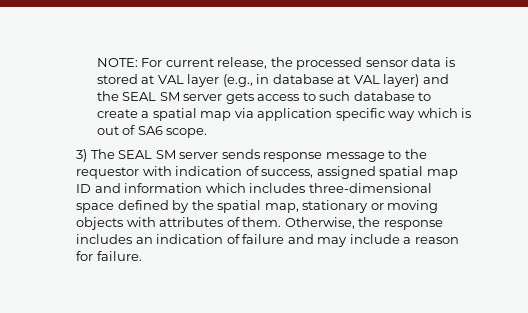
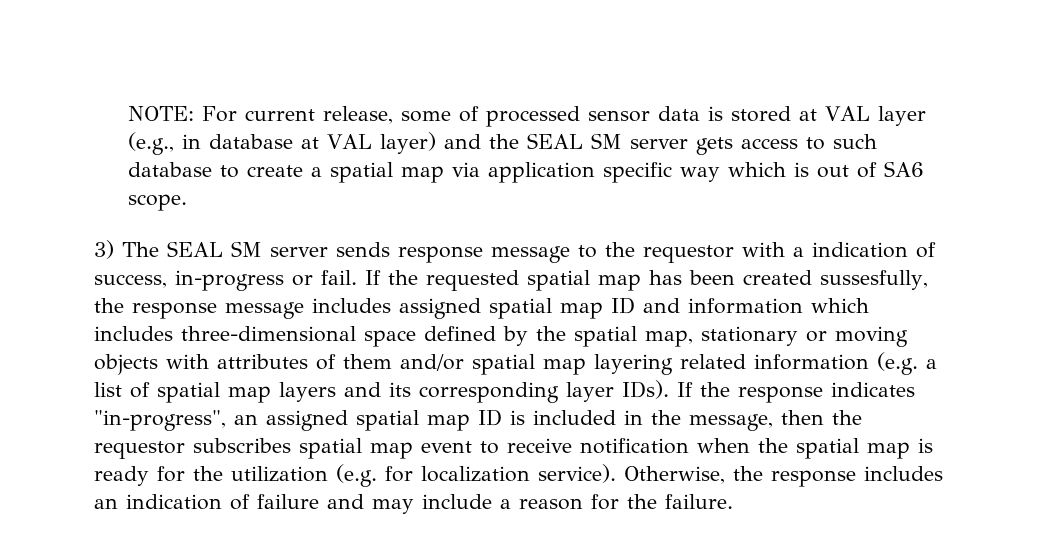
- NOTE: For current release, the processed sensor data is stored at VAL layer (e.g., in database at VAL layer) and the SEAL SM server gets access to such database to create a spatial map via application specific way which is out of SA6 scope.
+ NOTE: For current release, some of processed sensor data is stored at VAL layer (e.g., in database at VAL layer) and the SEAL SM server gets access to such database to create a spatial map via application specific way which is out of SA6 scope.
- 3) The SEAL SM server sends response message to the requestor with indication of success, assigned spatial map ID and information which includes three-dimensional space defined by the spatial map, stationary or moving objects with attributes of them.
+ 3) The SEAL SM server sends response message to the requestor with a indication of success, in-progress or fail. If the requested spatial map has been created sussesfully, the response message includes assigned spatial map ID and information which includes three-dimensional space defined by the spatial map, stationary or moving objects with attributes of them and/or spatial map layering related information (e.g. a list of spatial map layers and its corresponding layer IDs). If the response indicates "in-progress", an assigned spatial map ID is included in the message, then the requestor subscribes spatial map event to receive notification when the spatial map is ready for the utilization (e.g. for localization service).
- Otherwise, the response includes an indication of failure and may include a reason for failure.
+ Otherwise, the response includes an indication of failure and may include a reason for the failure.

